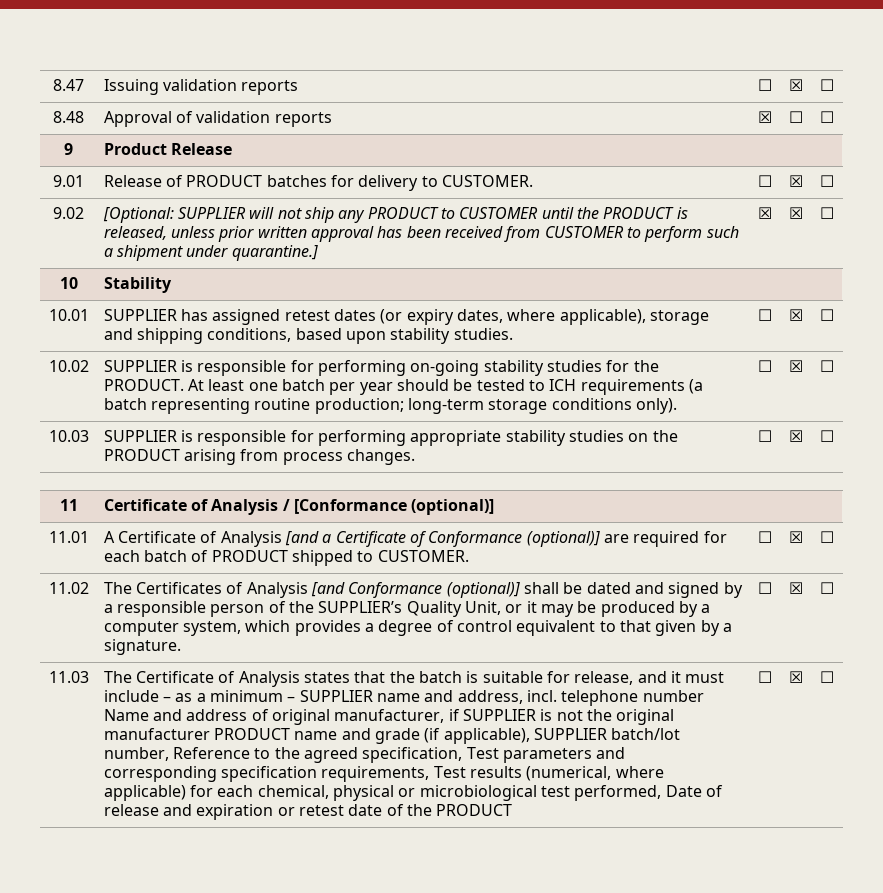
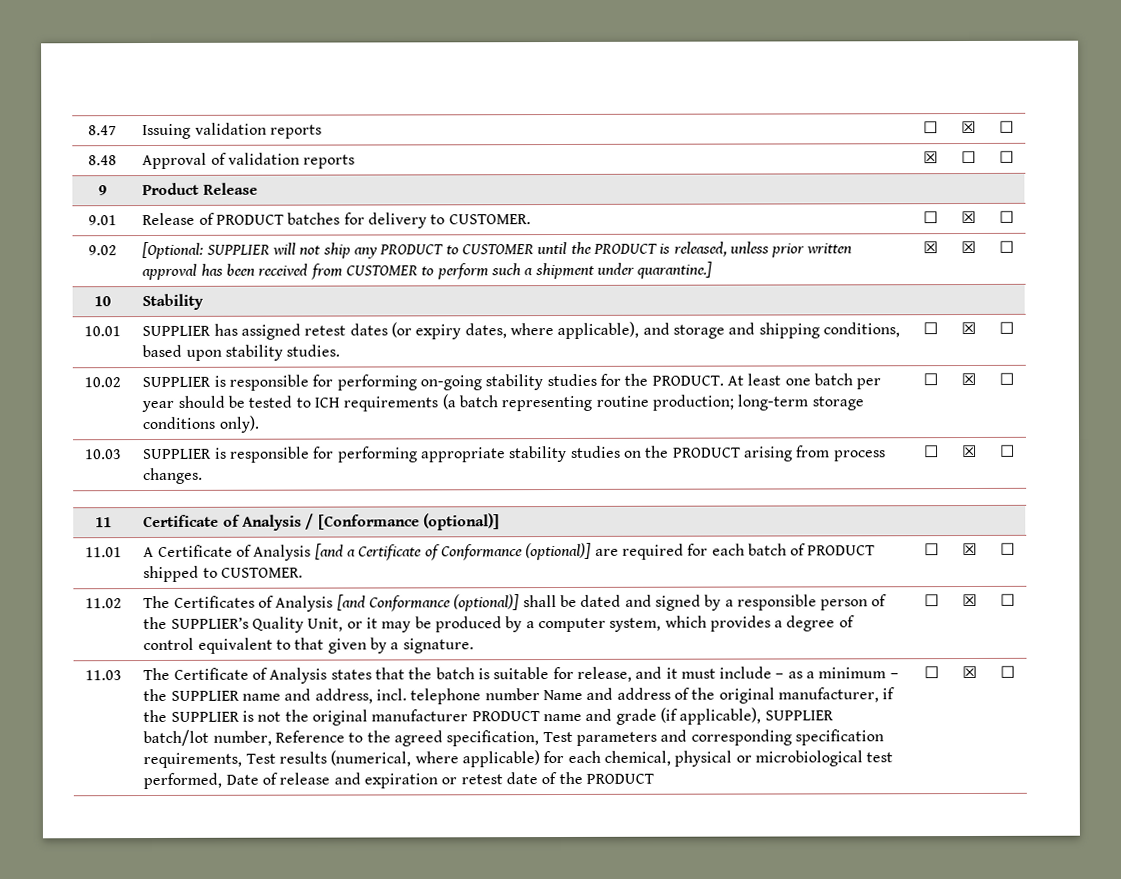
- 10.01 | SUPPLIER has assigned retest dates (or expiry dates, where applicable), storage and shipping conditions, based upon stability studies. | ☐ | ☒ | ☐
+ 10.01 | SUPPLIER has assigned retest dates (or expiry dates, where applicable), and storage and shipping conditions, based upon stability studies. | ☐ | ☒ | ☐
- The Certificate of Analysis states that the batch is suitable for release, and it must include – as a minimum – SUPPLIER name and address, incl. telephone number Name and address of original manufacturer, if SUPPLIER is not the original manufacturer PRODUCT name and grade (if applicable), SUPPLIER batch/lot number, Reference to the agreed specification, Test parameters and corresponding specification requirements, Test results (numerical, where applicable) for each chemical, physical or microbiological test performed, Date of release and expiration or retest date of the PRODUCT
+ The Certificate of Analysis states that the batch is suitable for release, and it must include – as a minimum – the SUPPLIER name and address, incl. telephone number Name and address of the original manufacturer, if the SUPPLIER is not the original manufacturer PRODUCT name and grade (if applicable), SUPPLIER batch/lot number, Reference to the agreed specification, Test parameters and corresponding specification requirements, Test results (numerical, where applicable) for each chemical, physical or microbiological test performed, Date of release and expiration or retest date of the PRODUCT

